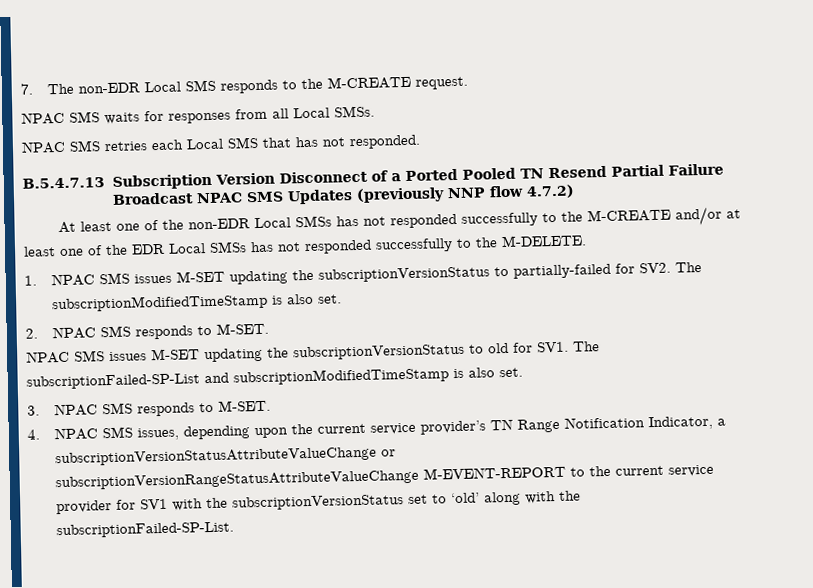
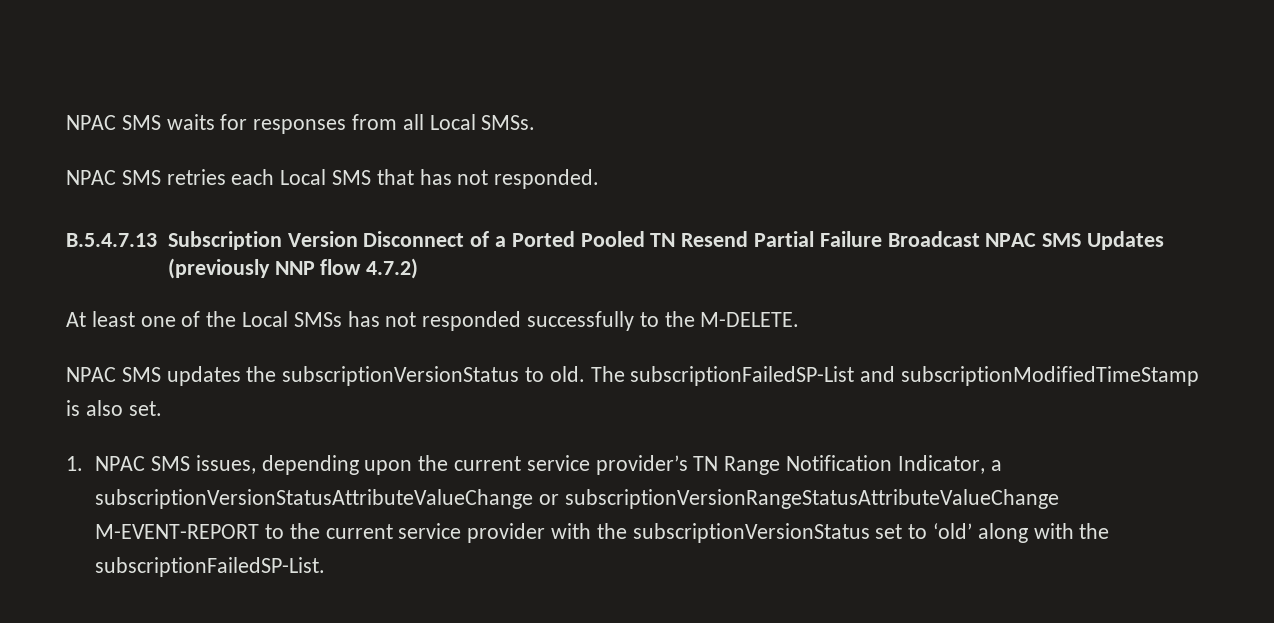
- 7. The non-EDR Local SMS responds to the M-CREATE request.
- At least one of the non-EDR Local SMSs has not responded successfully to the M-CREATE and/or at least one of the EDR Local SMSs has not responded successfully to the M-DELETE.
+ At least one of the Local SMSs has not responded successfully to the M-DELETE.
- 1. NPAC SMS issues M-SET updating the subscriptionVersionStatus to partially-failed for SV2. The subscriptionModifiedTimeStamp is also set.
- 2. NPAC SMS responds to M-SET.
- NPAC SMS issues M-SET updating the subscriptionVersionStatus to old for SV1. The subscriptionFailed-SP-List and subscriptionModifiedTimeStamp is also set.
+ NPAC SMS updates the subscriptionVersionStatus to old. The subscriptionFailedSP-List and subscriptionModifiedTimeStamp is also set.
- 3. NPAC SMS responds to M-SET.
- 4. NPAC SMS issues, depending upon the current service provider’s TN Range Notification Indicator, a subscriptionVersionStatusAttributeValueChange or subscriptionVersionRangeStatusAttributeValueChange M-EVENT-REPORT to the current service provider for SV1 with the subscriptionVersionStatus set to ‘old’ along with the subscriptionFailed-SP-List.
+ 1. NPAC SMS issues, depending upon the current service provider’s TN Range Notification Indicator, a subscriptionVersionStatusAttributeValueChange or subscriptionVersionRangeStatusAttributeValueChange M-EVENT-REPORT to the current service provider with the subscriptionVersionStatus set to ‘old’ along with the subscriptionFailedSP-List.

